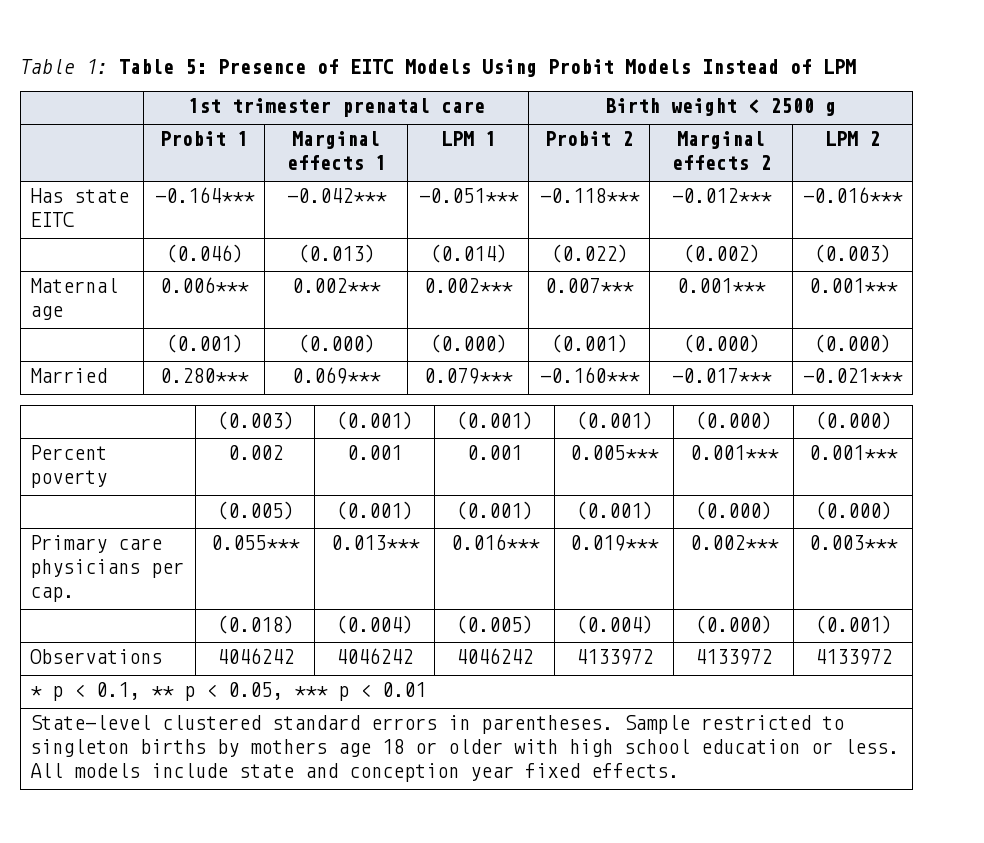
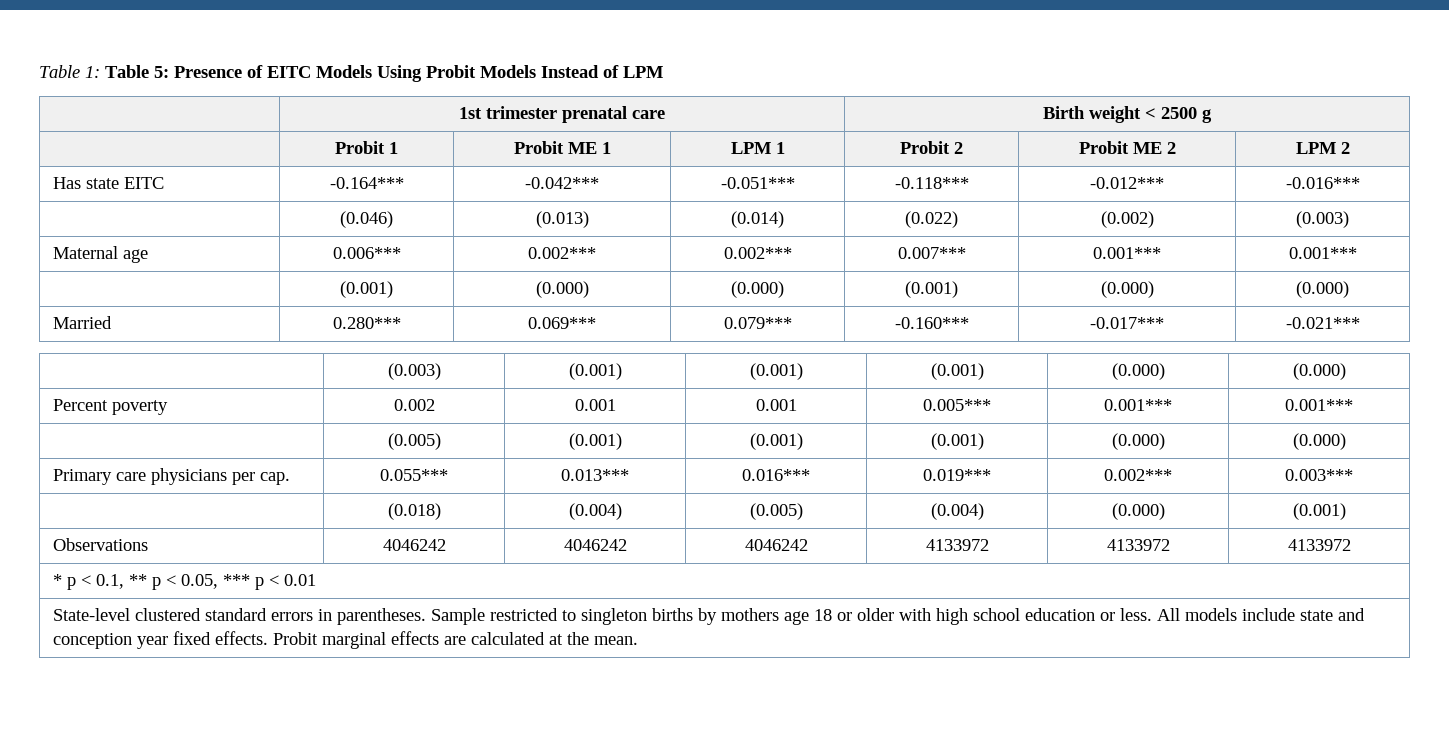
- | Probit 1 | Marginal effects 1 | LPM 1 | Probit 2 | Marginal effects 2 | LPM 2
+ | Probit 1 | Probit ME 1 | LPM 1 | Probit 2 | Probit ME 2 | LPM 2
- State-level clustered standard errors in parentheses. Sample restricted to singleton births by mothers age 18 or older with high school education or less. All models include state and conception year fixed effects.
+ State-level clustered standard errors in parentheses. Sample restricted to singleton births by mothers age 18 or older with high school education or less. All models include state and conception year fixed effects. Probit marginal effects are calculated at the mean.

